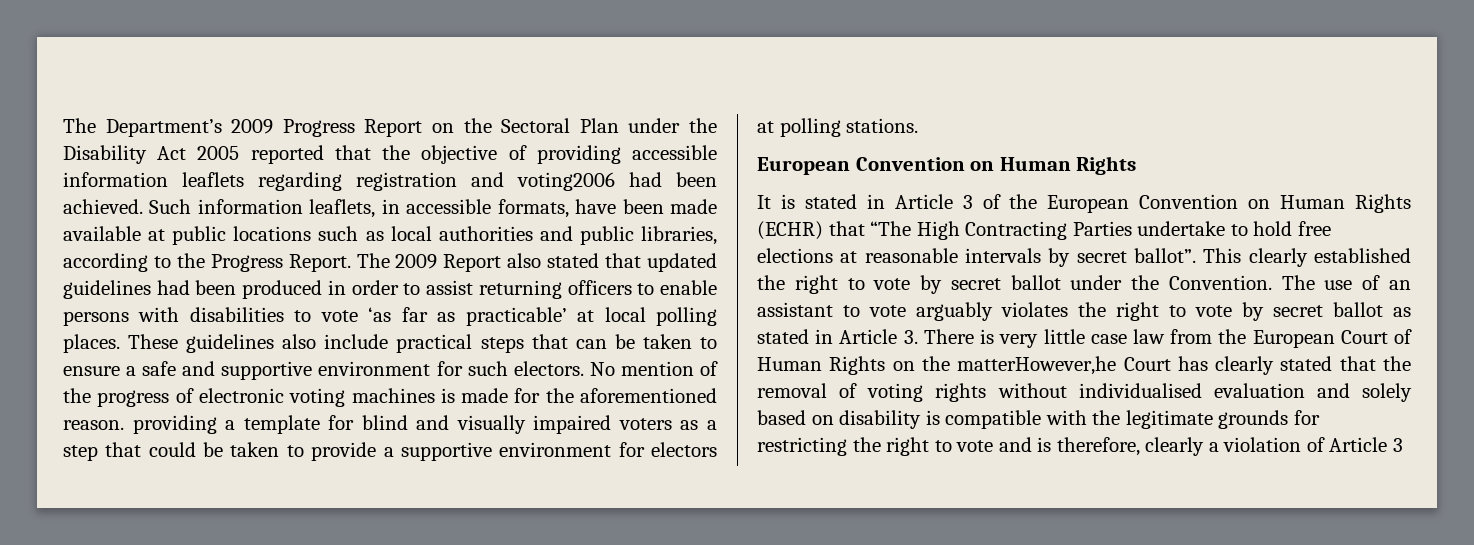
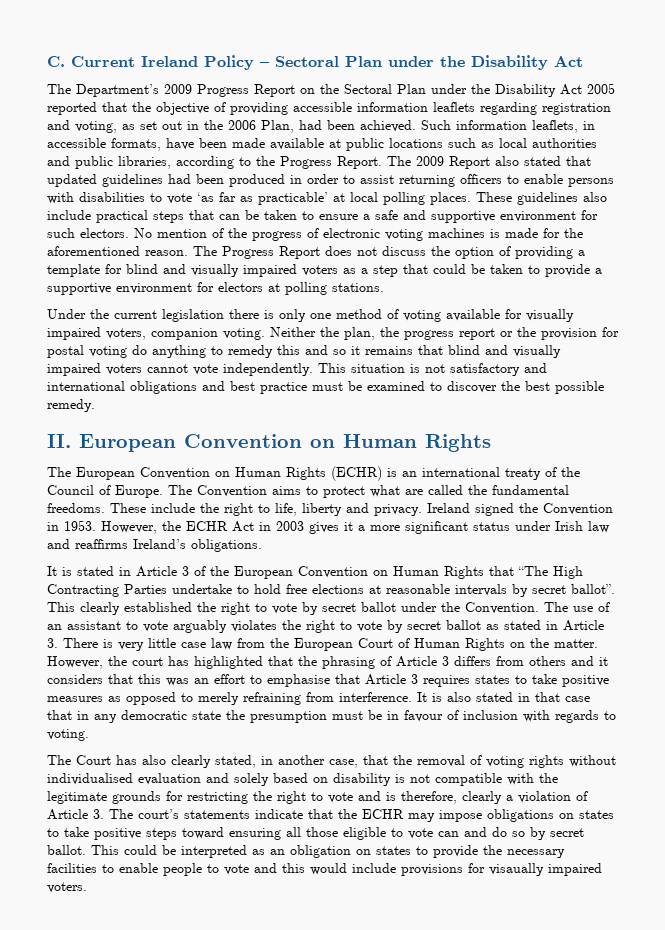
+ C. Current Ireland Policy – Sectoral Plan under the Disability Act
- The Department’s 2009 Progress Report on the Sectoral Plan under the Disability Act 2005 reported that the objective of providing accessible information leaflets regarding registration and voting2006 had been achieved.
+ The Department’s 2009 Progress Report on the Sectoral Plan under the Disability Act 2005 reported that the objective of providing accessible information leaflets regarding registration and voting, as set out in the 2006 Plan, had been achieved.
- No mention of the progress of electronic voting machines is made for the aforementioned reason. providing a template for blind and visually impaired voters as a step that could be taken to provide a supportive environment for electors at polling stations.
- European Convention on Human Rights
+ No mention of the progress of electronic voting machines is made for the aforementioned reason. The Progress Report does not discuss the option of providing a template for blind and visually impaired voters as a step that could be taken to provide a supportive environment for electors at polling stations.
+ Under the current legislation there is only one method of voting available for visually impaired voters, companion voting. Neither the plan, the progress report or the provision for postal voting do anything to remedy this and so it remains that blind and visually impaired voters cannot vote independently. This situation is not satisfactory and international obligations and best practice must be examined to discover the best possible remedy.
+ II. European Convention on Human Rights
+ The European Convention on Human Rights (ECHR) is an international treaty of the Council of Europe. The Convention aims to protect what are called the fundamental freedoms. These include the right to life, liberty and privacy. Ireland signed the Convention in 1953. However, the ECHR Act in 2003 gives it a more significant status under Irish law and reaffirms Ireland’s obligations.
- It is stated in Article 3 of the European Convention on Human Rights (ECHR) that “The High Contracting Parties undertake to hold free elections at reasonable intervals by secret ballot”.
+ It is stated in Article 3 of the European Convention on Human Rights that “The High Contracting Parties undertake to hold free elections at reasonable intervals by secret ballot”.
- The use of an assistant to vote arguably violates the right to vote by secret ballot as stated in Article 3. There is very little case law from the European Court of Human Rights on the matterHowever,he Court has clearly stated that the removal of voting rights without individualised evaluation and solely based on disability is compatible with the legitimate grounds for restricting the right to vote and is therefore, clearly a violation of Article 3
+ The use of an assistant to vote arguably violates the right to vote by secret ballot as stated in Article 3. There is very little case law from the European Court of Human Rights on the matter. However, the court has highlighted that the phrasing of Article 3 differs from others and it considers that this was an effort to emphasise that Article 3 requires states to take positive measures as opposed to merely refraining from interference. It is also stated in that case that in any democratic state the presumption must be in favour of inclusion with regards to voting.
+ The Court has also clearly stated, in another case, that the removal of voting rights without individualised evaluation and solely based on disability is not compatible with the legitimate grounds for restricting the right to vote and is therefore, clearly a violation of Article 3. The court’s statements indicate that the ECHR may impose obligations on states to take positive steps toward ensuring all those eligible to vote can and do so by secret ballot. This could be interpreted as an obligation on states to provide the necessary facilities to enable people to vote and this would include provisions for visaually impaired voters.

